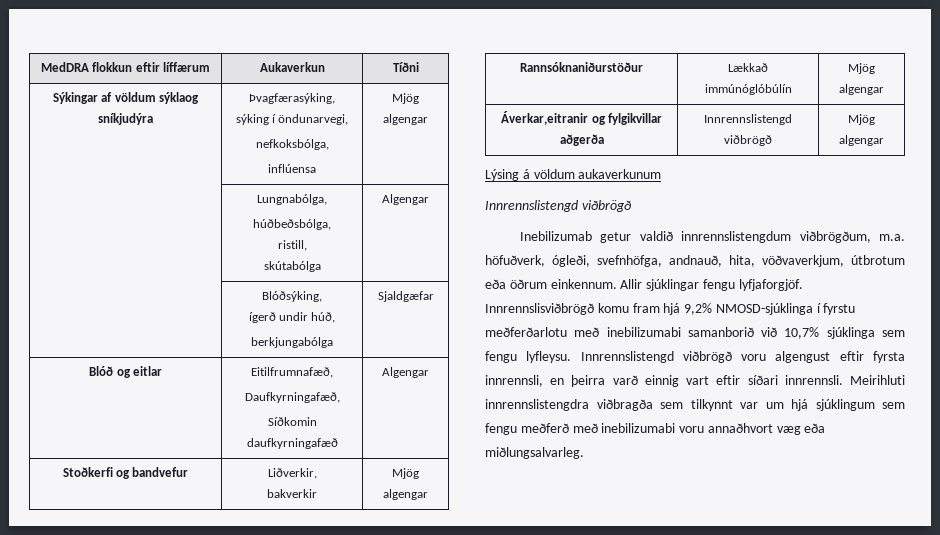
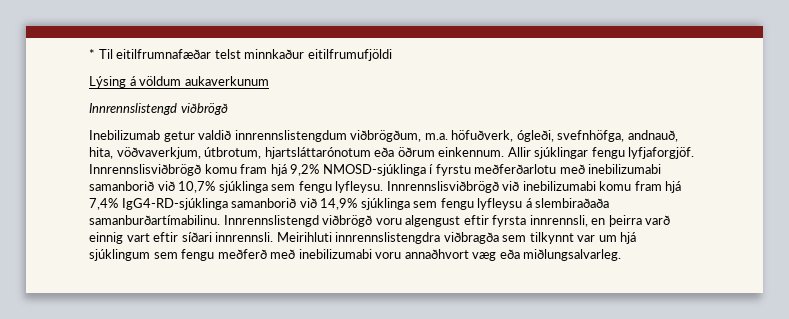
- MedDRA flokkun eftir líffærum | Aukaverkun | Tíðni
- Sýkingar af völdum sýklaog sníkjudýra | Þvagfærasýking,
- sýking í öndunarvegi,
- nefkoksbólga,
- inflúensa | Mjög algengar
- | Lungnabólga,
- húðbeðsbólga,
- ristill,
- skútabólga | Algengar
- | Blóðsýking,
- ígerð undir húð,
- berkjungabólga | Sjaldgæfar
- Blóð og eitlar | Eitilfrumnafæð,
- Daufkyrningafæð,
- Síðkomin daufkyrningafæð | Algengar
- Stoðkerfi og bandvefur | Liðverkir,
- bakverkir | Mjög algengar
- Rannsóknaniðurstöður | Lækkað immúnóglóbúlín | Mjög algengar
- Áverkar,eitranir og fylgikvillar aðgerða | Innrennslistengd viðbrögð | Mjög algengar
+ * Til eitilfrumnafæðar telst minnkaður eitilfrumufjöldi
- Inebilizumab getur valdið innrennslistengdum viðbrögðum, m.a. höfuðverk, ógleði, svefnhöfga, andnauð, hita, vöðvaverkjum, útbrotum eða öðrum einkennum.
+ Inebilizumab getur valdið innrennslistengdum viðbrögðum, m.a. höfuðverk, ógleði, svefnhöfga, andnauð, hita, vöðvaverkjum, útbrotum, hjartsláttarónotum eða öðrum einkennum.
+ Innrennslisviðbrögð við inebilizumabi komu fram hjá 7,4% IgG4-RD-sjúklinga samanborið við 14,9% sjúklinga sem fengu lyfleysu á slembiraðaða samanburðartímabilinu.

